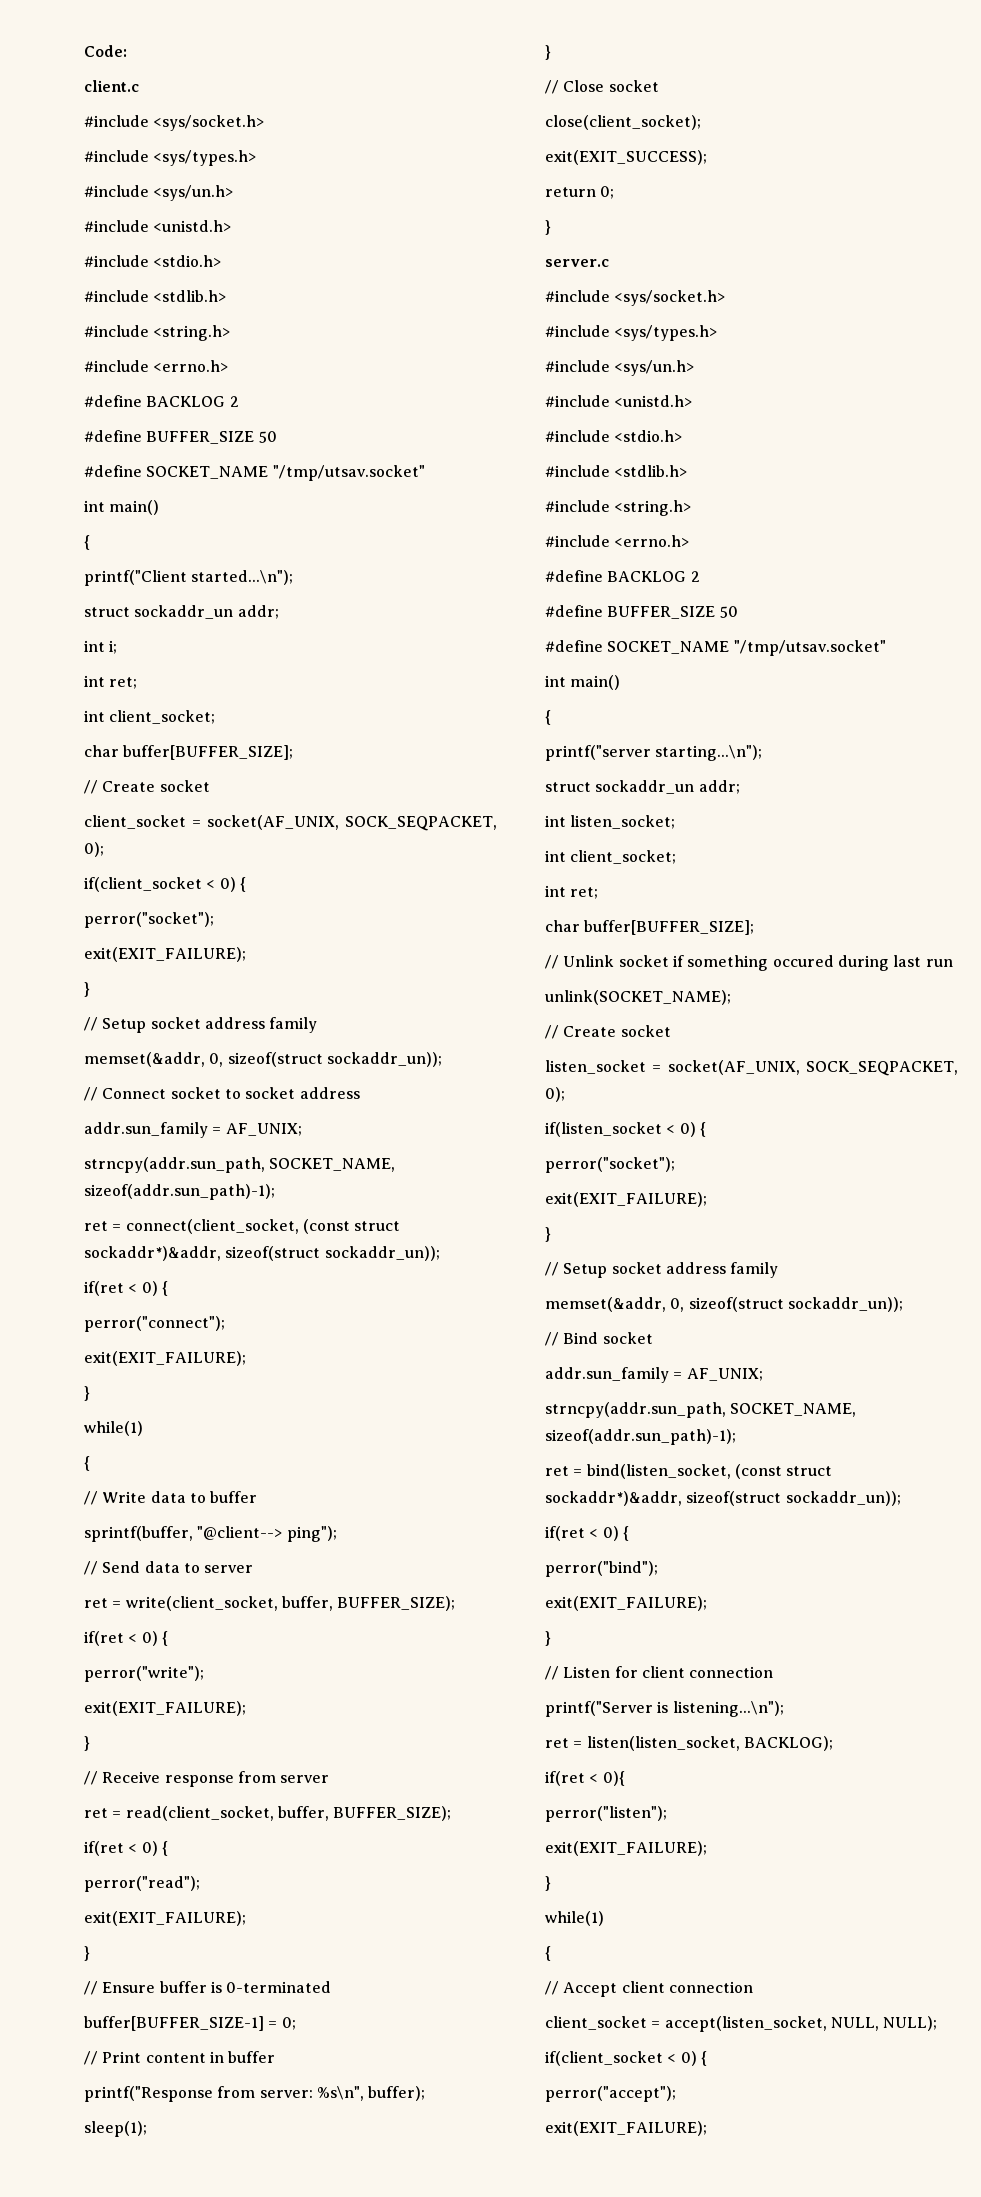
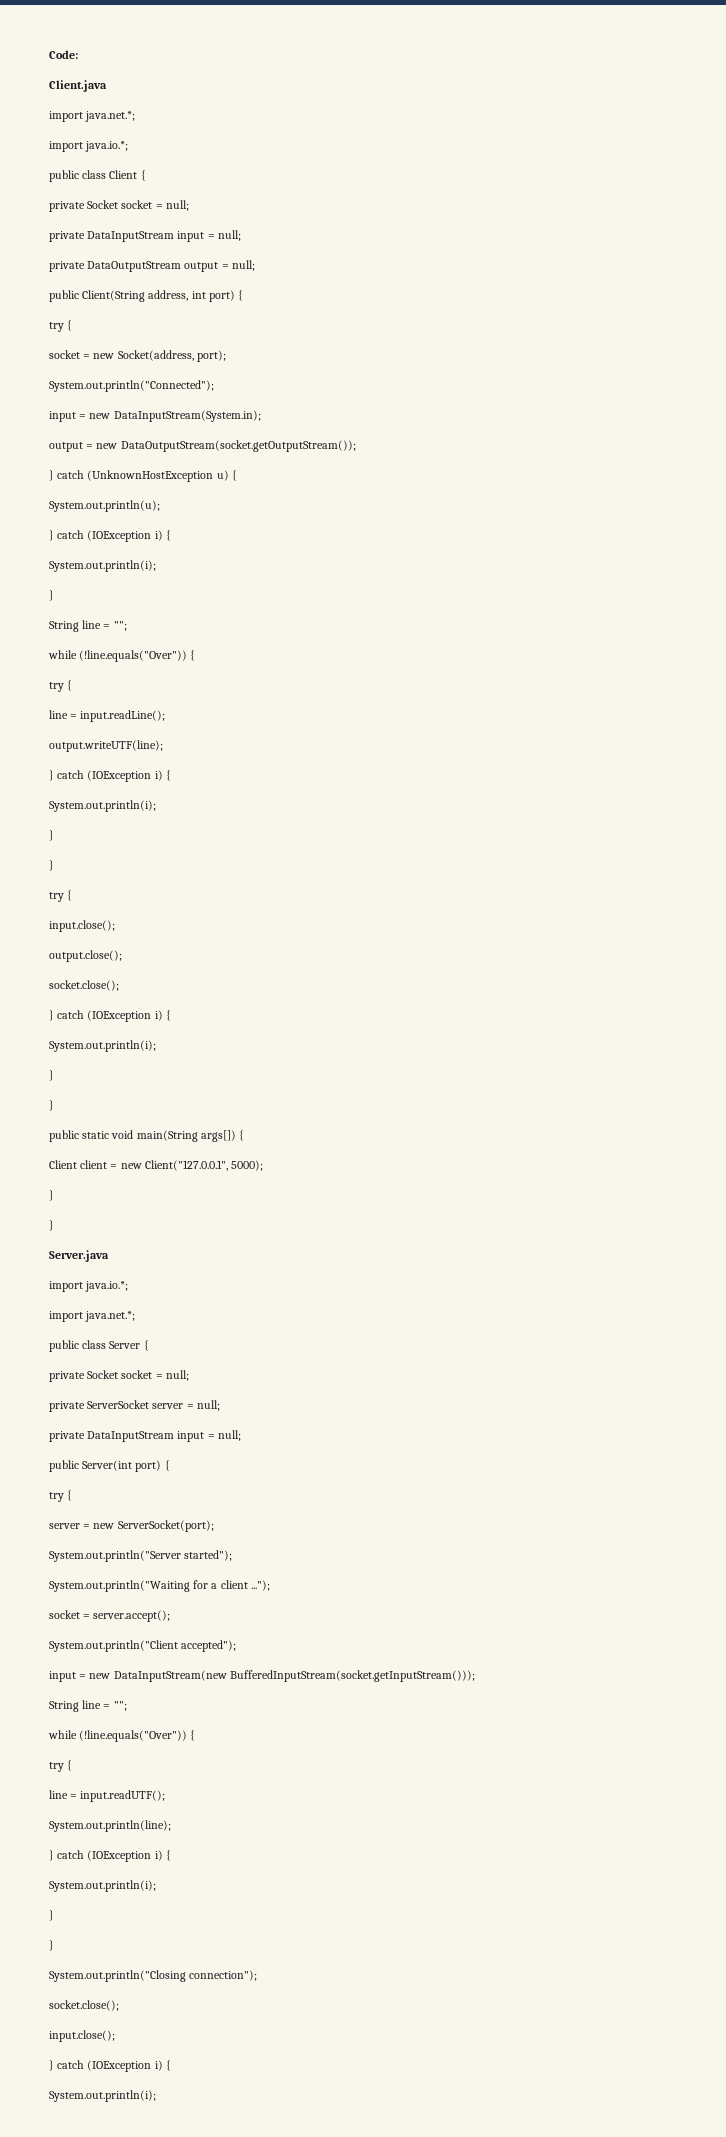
- client.c
- #include <sys/socket.h>
- #include <sys/types.h>
- #include <sys/un.h>
- #include <unistd.h>
- #include <stdio.h>
- #include <stdlib.h>
- #include <string.h>
- #include <errno.h>
- #define BACKLOG 2
- #define BUFFER_SIZE 50
- #define SOCKET_NAME "/tmp/utsav.socket"
- int main()
- {
- printf("Client started...\n");
- struct sockaddr_un addr;
- int i;
- int ret;
- int client_socket;
- char buffer[BUFFER_SIZE];
- // Create socket
- client_socket = socket(AF_UNIX, SOCK_SEQPACKET, 0);
- if(client_socket < 0) {
- perror("socket");
- exit(EXIT_FAILURE);
+ Client.java
+ import java.net.*;
+ import java.io.*;
+ public class Client {
+ private Socket socket = null;
+ private DataInputStream input = null;
+ private DataOutputStream output = null;
+ public Client(String address, int port) {
+ try {
+ socket = new Socket(address, port);
+ System.out.println("Connected");
+ input = new DataInputStream(System.in);
+ output = new DataOutputStream(socket.getOutputStream());
+ } catch (UnknownHostException u) {
+ System.out.println(u);
+ } catch (IOException i) {
+ System.out.println(i);
  }
- // Setup socket address family
- memset(&addr, 0, sizeof(struct sockaddr_un));
- // Connect socket to socket address
- addr.sun_family = AF_UNIX;
- strncpy(addr.sun_path, SOCKET_NAME, sizeof(addr.sun_path)-1);
- ret = connect(client_socket, (const struct sockaddr*)&addr, sizeof(struct sockaddr_un));
- if(ret < 0) {
- perror("connect");
- exit(EXIT_FAILURE);
+ String line = "";
+ while (!line.equals("Over")) {
+ try {
+ line = input.readLine();
+ output.writeUTF(line);
+ } catch (IOException i) {
+ System.out.println(i);
  }
- while(1)
- {
- // Write data to buffer
- sprintf(buffer, "@client--> ping");
- // Send data to server
- ret = write(client_socket, buffer, BUFFER_SIZE);
- if(ret < 0) {
- perror("write");
- exit(EXIT_FAILURE);
  }
- // Receive response from server
- ret = read(client_socket, buffer, BUFFER_SIZE);
- if(ret < 0) {
- perror("read");
- exit(EXIT_FAILURE);
+ try {
+ input.close();
+ output.close();
+ socket.close();
+ } catch (IOException i) {
+ System.out.println(i);
  }
- // Ensure buffer is 0-terminated
- buffer[BUFFER_SIZE-1] = 0;
- // Print content in buffer
- printf("Response from server: %s\n", buffer);
- sleep(1);
  }
- // Close socket
- close(client_socket);
- exit(EXIT_SUCCESS);
- return 0;
+ public static void main(String args[]) {
+ Client client = new Client("127.0.0.1", 5000);
  }
- server.c
- #include <sys/socket.h>
- #include <sys/types.h>
- #include <sys/un.h>
- #include <unistd.h>
- #include <stdio.h>
- #include <stdlib.h>
- #include <string.h>
- #include <errno.h>
- #define BACKLOG 2
- #define BUFFER_SIZE 50
- #define SOCKET_NAME "/tmp/utsav.socket"
- int main()
- {
- printf("server starting...\n");
- struct sockaddr_un addr;
- int listen_socket;
- int client_socket;
- int ret;
- char buffer[BUFFER_SIZE];
- // Unlink socket if something occured during last run
- unlink(SOCKET_NAME);
- // Create socket
- listen_socket = socket(AF_UNIX, SOCK_SEQPACKET, 0);
- if(listen_socket < 0) {
- perror("socket");
- exit(EXIT_FAILURE);
  }
- // Setup socket address family
- memset(&addr, 0, sizeof(struct sockaddr_un));
- // Bind socket
- addr.sun_family = AF_UNIX;
- strncpy(addr.sun_path, SOCKET_NAME, sizeof(addr.sun_path)-1);
- ret = bind(listen_socket, (const struct sockaddr*)&addr, sizeof(struct sockaddr_un));
- if(ret < 0) {
- perror("bind");
- exit(EXIT_FAILURE);
+ Server.java
+ import java.io.*;
+ import java.net.*;
+ public class Server {
+ private Socket socket = null;
+ private ServerSocket server = null;
+ private DataInputStream input = null;
+ public Server(int port) {
+ try {
+ server = new ServerSocket(port);
+ System.out.println("Server started");
+ System.out.println("Waiting for a client ...");
+ socket = server.accept();
+ System.out.println("Client accepted");
+ input = new DataInputStream(new BufferedInputStream(socket.getInputStream()));
+ String line = "";
+ while (!line.equals("Over")) {
+ try {
+ line = input.readUTF();
+ System.out.println(line);
+ } catch (IOException i) {
+ System.out.println(i);
  }
- // Listen for client connection
- printf("Server is listening...\n");
- ret = listen(listen_socket, BACKLOG);
- if(ret < 0){
- perror("listen");
- exit(EXIT_FAILURE);
  }
- while(1)
- {
- // Accept client connection
- client_socket = accept(listen_socket, NULL, NULL);
- if(client_socket < 0) {
- perror("accept");
- exit(EXIT_FAILURE);
+ System.out.println("Closing connection");
+ socket.close();
+ input.close();
+ } catch (IOException i) {
+ System.out.println(i);

